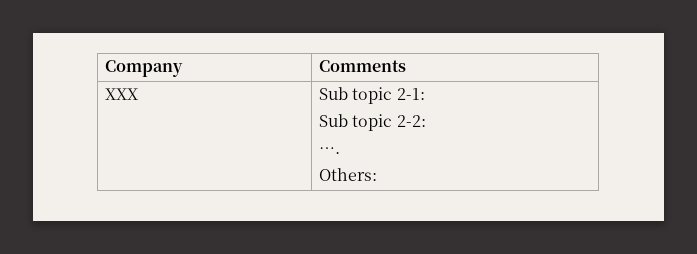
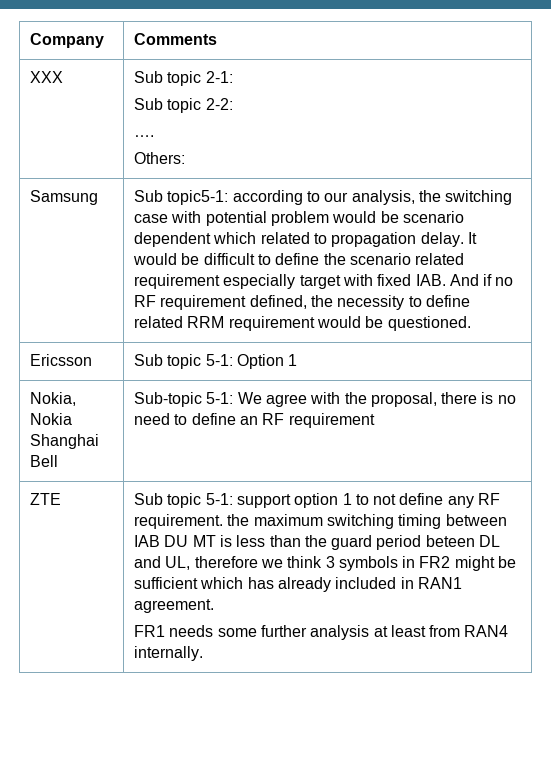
+ Samsung | Sub topic5-1: according to our analysis, the switching case with potential problem would be scenario dependent which related to propagation delay. It would be difficult to define the scenario related requirement especially target with fixed IAB. And if no RF requirement defined, the necessity to define related RRM requirement would be questioned.
+ Ericsson | Sub topic 5-1: Option 1
+ Nokia, Nokia Shanghai Bell | Sub-topic 5-1: We agree with the proposal, there is no need to define an RF requirement
+ ZTE | Sub topic 5-1: support option 1 to not define any RF requirement. the maximum switching timing between IAB DU MT is less than the guard period beteen DL and UL, therefore we think 3 symbols in FR2 might be sufficient which has already included in RAN1 agreement.
+ FR1 needs some further analysis at least from RAN4 internally.

